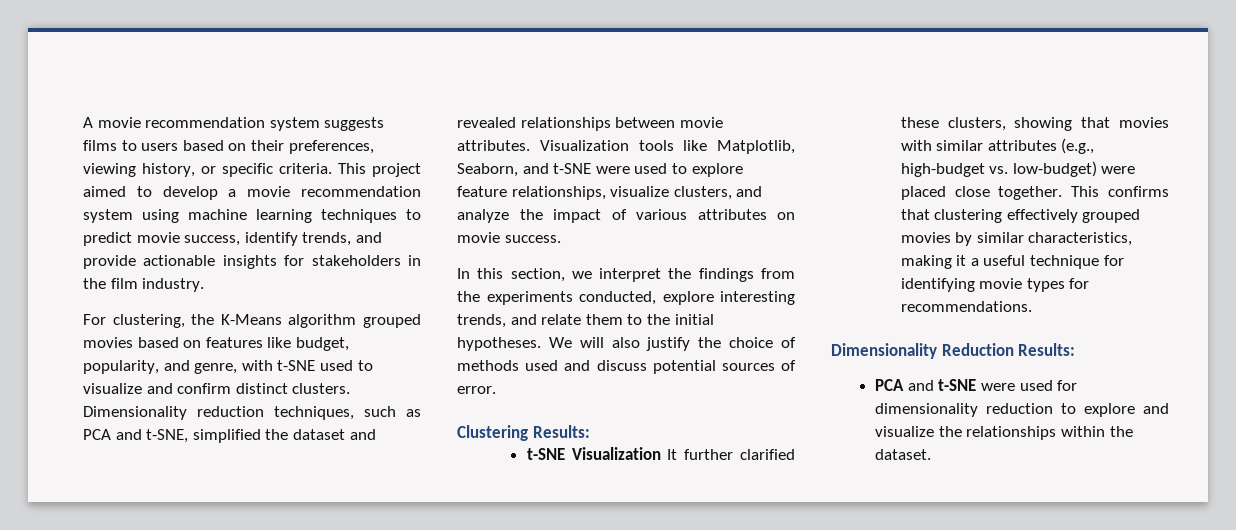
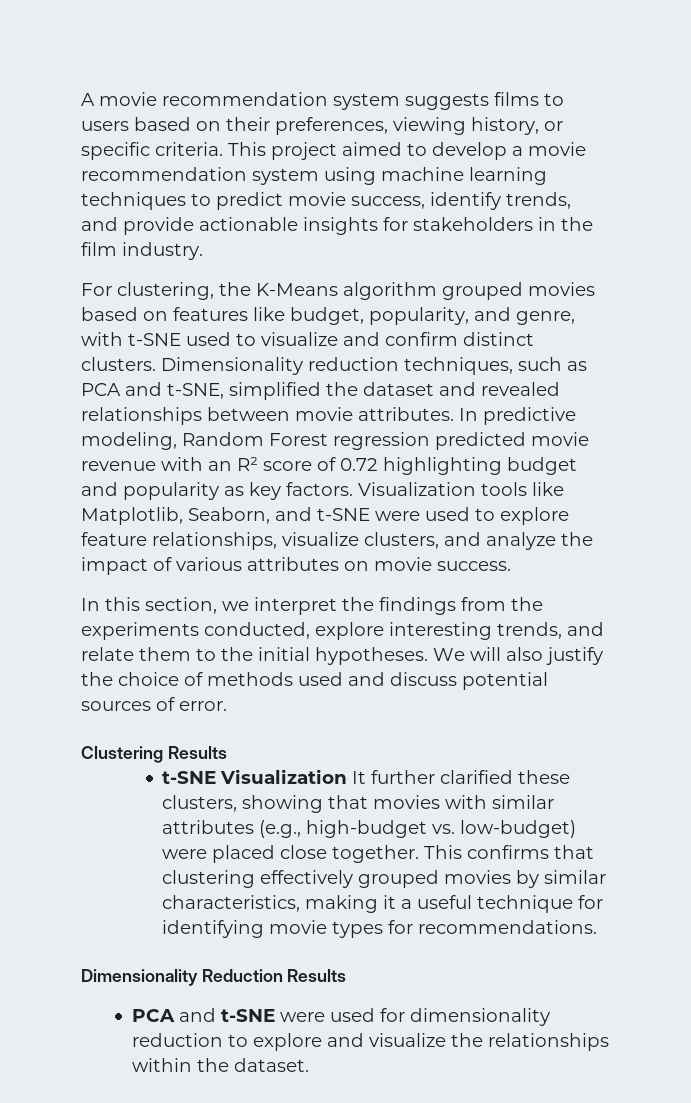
+ In predictive modeling, Random Forest regression predicted movie revenue with an R² score of 0.72 highlighting budget and popularity as key factors.
- Clustering Results:
+ Clustering Results
- Dimensionality Reduction Results:
+ Dimensionality Reduction Results

